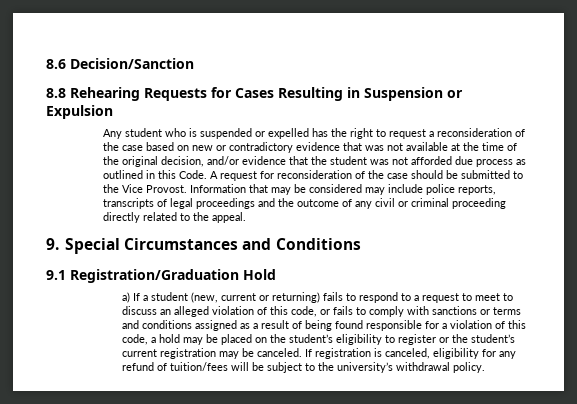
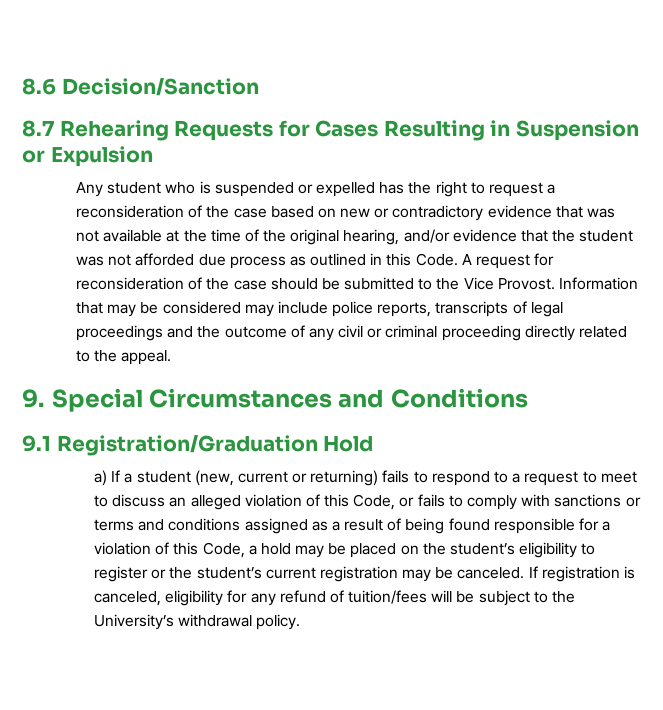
- 8.8 Rehearing Requests for Cases Resulting in Suspension or Expulsion
+ 8.7 Rehearing Requests for Cases Resulting in Suspension or Expulsion
- Any student who is suspended or expelled has the right to request a reconsideration of the case based on new or contradictory evidence that was not available at the time of the original decision, and/or evidence that the student was not afforded due process as outlined in this Code.
+ Any student who is suspended or expelled has the right to request a reconsideration of the case based on new or contradictory evidence that was not available at the time of the original hearing, and/or evidence that the student was not afforded due process as outlined in this Code.
- a) If a student (new, current or returning) fails to respond to a request to meet to discuss an alleged violation of this code, or fails to comply with sanctions or terms and conditions assigned as a result of being found responsible for a violation of this code, a hold may be placed on the student’s eligibility to register or the student’s current registration may be canceled.
+ a) If a student (new, current or returning) fails to respond to a request to meet to discuss an alleged violation of this Code, or fails to comply with sanctions or terms and conditions assigned as a result of being found responsible for a violation of this Code, a hold may be placed on the student’s eligibility to register or the student’s current registration may be canceled.
- If registration is canceled, eligibility for any refund of tuition/fees will be subject to the university’s withdrawal policy.
+ If registration is canceled, eligibility for any refund of tuition/fees will be subject to the University’s withdrawal policy.

